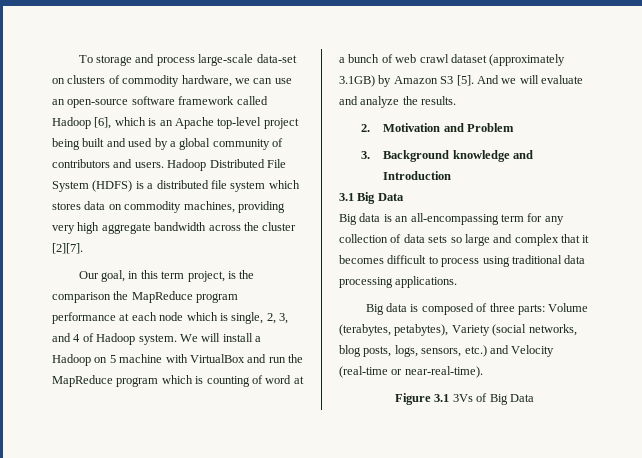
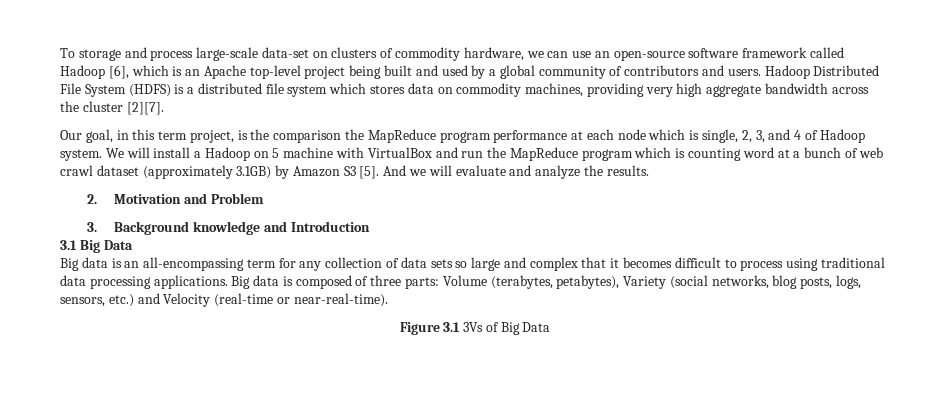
- We will install a Hadoop on 5 machine with VirtualBox and run the MapReduce program which is counting of word at a bunch of web crawl dataset (approximately 3.1GB) by Amazon S3 [5].
+ We will install a Hadoop on 5 machine with VirtualBox and run the MapReduce program which is counting word at a bunch of web crawl dataset (approximately 3.1GB) by Amazon S3 [5].
- Big data is an all-encompassing term for any collection of data sets so large and complex that it becomes difficult to process using traditional data processing applications.
- Big data is composed of three parts: Volume (terabytes, petabytes), Variety (social networks, blog posts, logs, sensors, etc.) and Velocity (real-time or near-real-time).
+ Big data is an all-encompassing term for any collection of data sets so large and complex that it becomes difficult to process using traditional data processing applications. Big data is composed of three parts: Volume (terabytes, petabytes), Variety (social networks, blog posts, logs, sensors, etc.) and Velocity (real-time or near-real-time).

